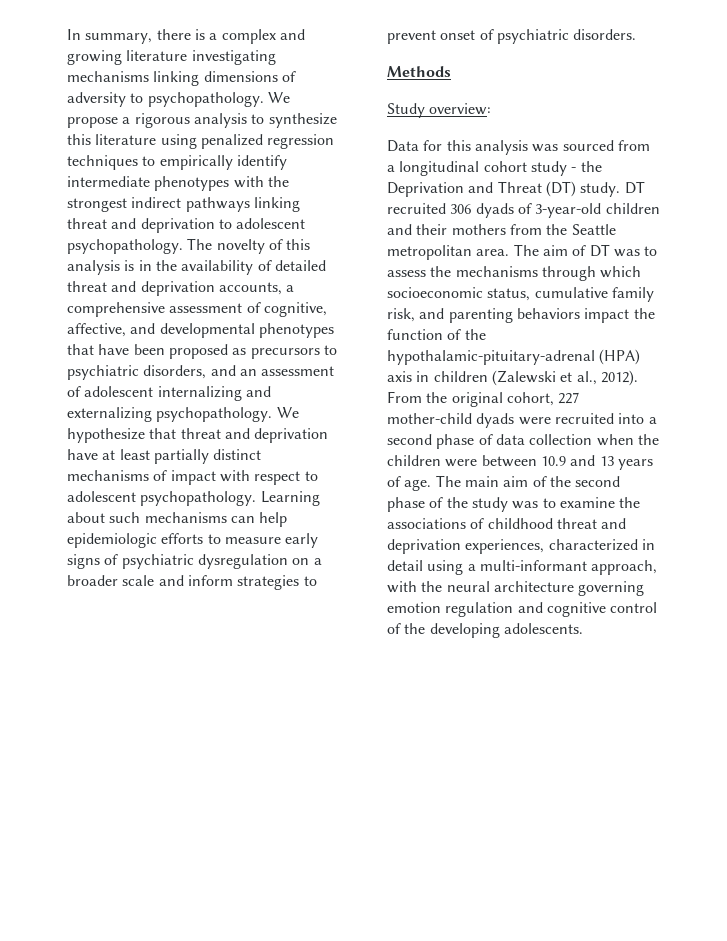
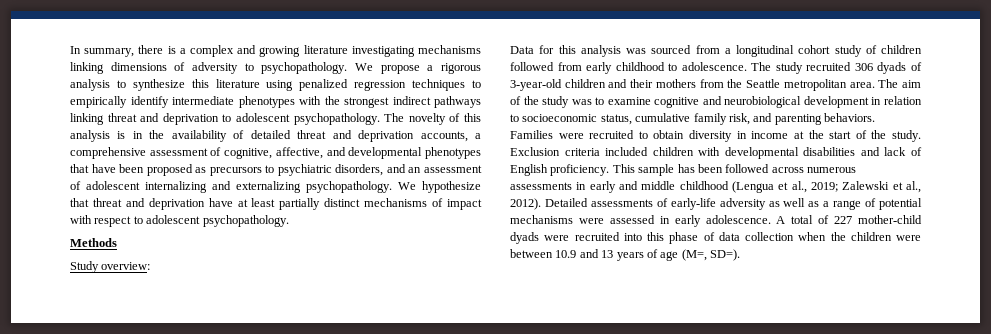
- Learning about such mechanisms can help epidemiologic efforts to measure early signs of psychiatric dysregulation on a broader scale and inform strategies to prevent onset of psychiatric disorders.
- Data for this analysis was sourced from a longitudinal cohort study - the Deprivation and Threat (DT) study. DT recruited 306 dyads of 3-year-old children and their mothers from the Seattle metropolitan area.
+ Data for this analysis was sourced from a longitudinal cohort study of children followed from early childhood to adolescence. The study recruited 306 dyads of 3-year-old children and their mothers from the Seattle metropolitan area.
- The aim of DT was to assess the mechanisms through which socioeconomic status, cumulative family risk, and parenting behaviors impact the function of the hypothalamic-pituitary-adrenal (HPA) axis in children (Zalewski et al., 2012). From the original cohort, 227 mother-child dyads were recruited into a second phase of data collection when the children were between 10.9 and 13 years of age. The main aim of the second phase of the study was to examine the associations of childhood threat and deprivation experiences, characterized in detail using a multi-informant approach, with the neural architecture governing emotion regulation and cognitive control of the developing adolescents.
+ The aim of the study was to examine cognitive and neurobiological development in relation to socioeconomic status, cumulative family risk, and parenting behaviors. Families were recruited to obtain diversity in income at the start of the study. Exclusion criteria included children with developmental disabilities and lack of English proficiency. This sample has been followed across numerous assessments in early and middle childhood (Lengua et al., 2019; Zalewski et al., 2012). Detailed assessments of early-life adversity as well as a range of potential mechanisms were assessed in early adolescence. A total of 227 mother-child dyads were recruited into this phase of data collection when the children were between 10.9 and 13 years of age (M=, SD=).

